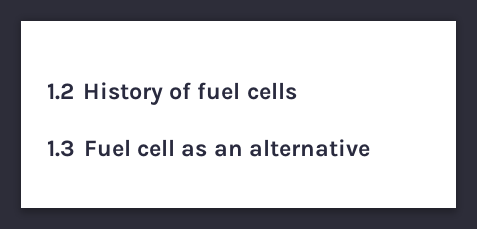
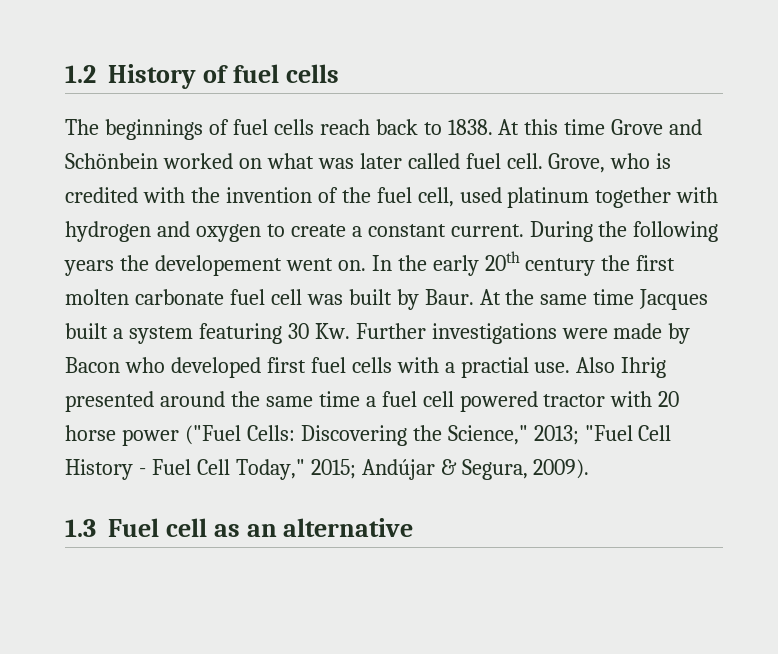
+ The beginnings of fuel cells reach back to 1838. At this time Grove and Schönbein worked on what was later called fuel cell. Grove, who is credited with the invention of the fuel cell, used platinum together with hydrogen and oxygen to create a constant current. During the following years the developement went on. In the early 20th century the first molten carbonate fuel cell was built by Baur. At the same time Jacques built a system featuring 30 Kw. Further investigations were made by Bacon who developed first fuel cells with a practial use. Also Ihrig presented around the same time a fuel cell powered tractor with 20 horse power ("Fuel Cells: Discovering the Science," 2013; "Fuel Cell History - Fuel Cell Today," 2015; Andújar & Segura, 2009).

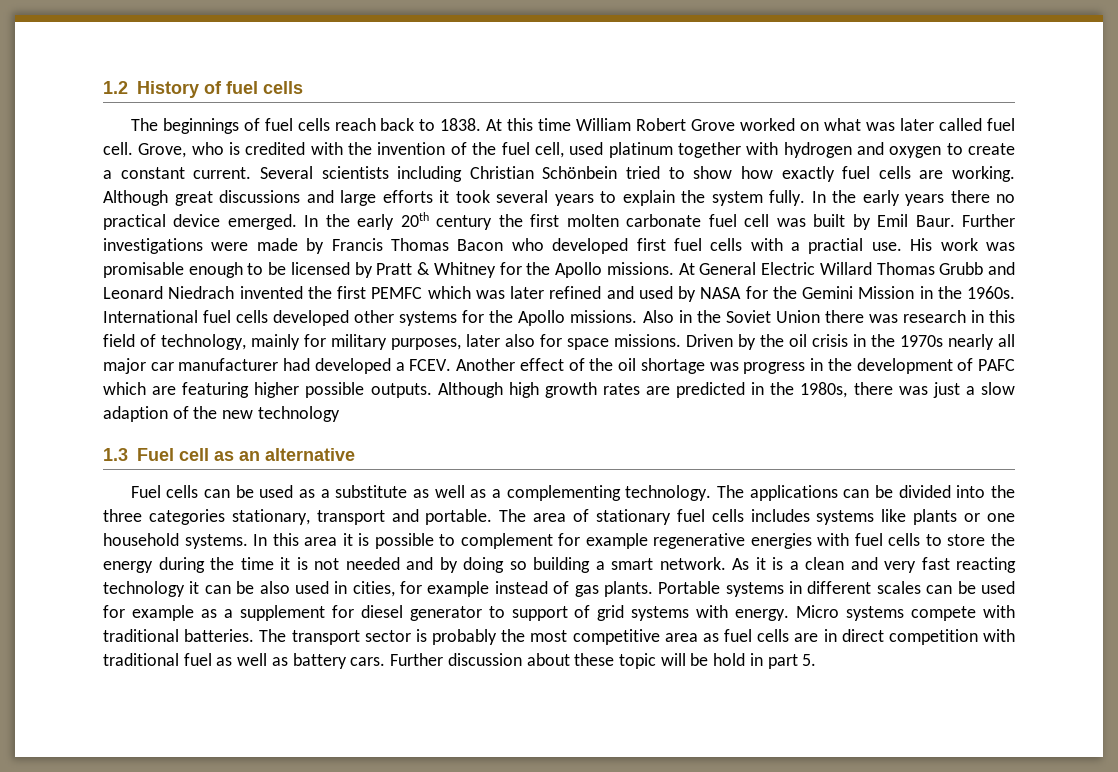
- At this time Grove and Schönbein worked on what was later called fuel cell.
+ At this time William Robert Grove worked on what was later called fuel cell.
- During the following years the developement went on.
+ Several scientists including Christian Schönbein tried to show how exactly fuel cells are working. Although great discussions and large efforts it took several years to explain the system fully. In the early years there no practical device emerged.
- In the early 20th century the first molten carbonate fuel cell was built by Baur. At the same time Jacques built a system featuring 30 Kw. Further investigations were made by Bacon who developed first fuel cells with a practial use.
+ In the early 20th century the first molten carbonate fuel cell was built by Emil Baur. Further investigations were made by Francis Thomas Bacon who developed first fuel cells with a practial use.
- Also Ihrig presented around the same time a fuel cell powered tractor with 20 horse power ("Fuel Cells: Discovering the Science," 2013; "Fuel Cell History - Fuel Cell Today," 2015; Andújar & Segura, 2009).
+ His work was promisable enough to be licensed by Pratt & Whitney for the Apollo missions. At General Electric Willard Thomas Grubb and Leonard Niedrach invented the first PEMFC which was later refined and used by NASA for the Gemini Mission in the 1960s. International fuel cells developed other systems for the Apollo missions. Also in the Soviet Union there was research in this field of technology, mainly for military purposes, later also for space missions. Driven by the oil crisis in the 1970s nearly all major car manufacturer had developed a FCEV. Another effect of the oil shortage was progress in the development of PAFC which are featuring higher possible outputs. Although high growth rates are predicted in the 1980s, there was just a slow adaption of the new technology
+ Fuel cells can be used as a substitute as well as a complementing technology. The applications can be divided into the three categories stationary, transport and portable. The area of stationary fuel cells includes systems like plants or one household systems. In this area it is possible to complement for example regenerative energies with fuel cells to store the energy during the time it is not needed and by doing so building a smart network. As it is a clean and very fast reacting technology it can be also used in cities, for example instead of gas plants. Portable systems in different scales can be used for example as a supplement for diesel generator to support of grid systems with energy. Micro systems compete with traditional batteries. The transport sector is probably the most competitive area as fuel cells are in direct competition with traditional fuel as well as battery cars. Further discussion about these topic will be hold in part 5.

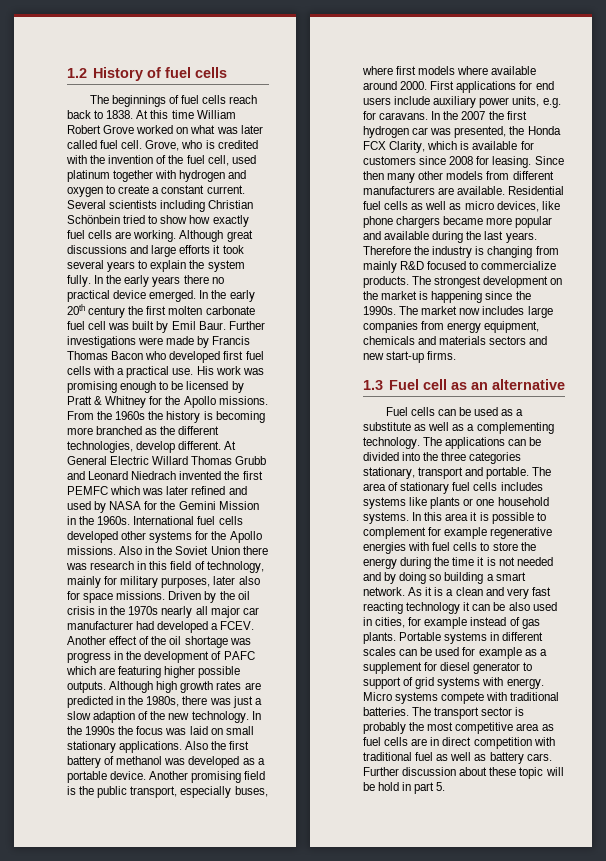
- Further investigations were made by Francis Thomas Bacon who developed first fuel cells with a practial use.
+ Further investigations were made by Francis Thomas Bacon who developed first fuel cells with a practical use.
- His work was promisable enough to be licensed by Pratt & Whitney for the Apollo missions.
+ His work was promising enough to be licensed by Pratt & Whitney for the Apollo missions.
+ From the 1960s the history is becoming more branched as the different technologies, develop different.
- Although high growth rates are predicted in the 1980s, there was just a slow adaption of the new technology
+ Although high growth rates are predicted in the 1980s, there was just a slow adaption of the new technology. In the 1990s the focus was laid on small stationary applications. Also the first battery of methanol was developed as a portable device. Another promising field is the public transport, especially buses, where first models where available around 2000. First applications for end users include auxiliary power units, e.g. for caravans. In the 2007 the first hydrogen car was presented, the Honda FCX Clarity, which is available for customers since 2008 for leasing. Since then many other models from different manufacturers are available. Residential fuel cells as well as micro devices, like phone chargers became more popular and available during the last years. Therefore the industry is changing from mainly R&D focused to commercialize products. The strongest development on the market is happening since the 1990s. The market now includes large companies from energy equipment, chemicals and materials sectors and new start-up firms.

